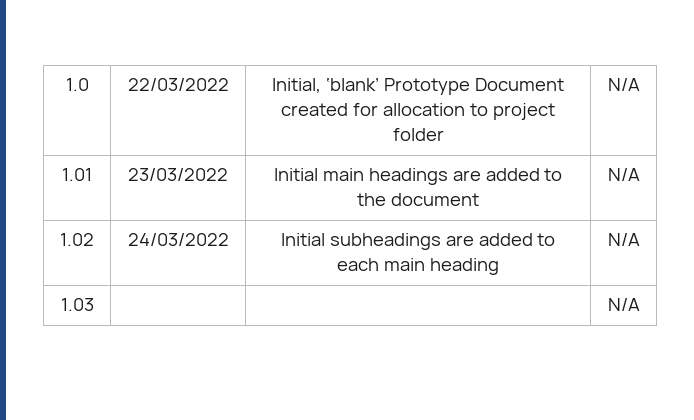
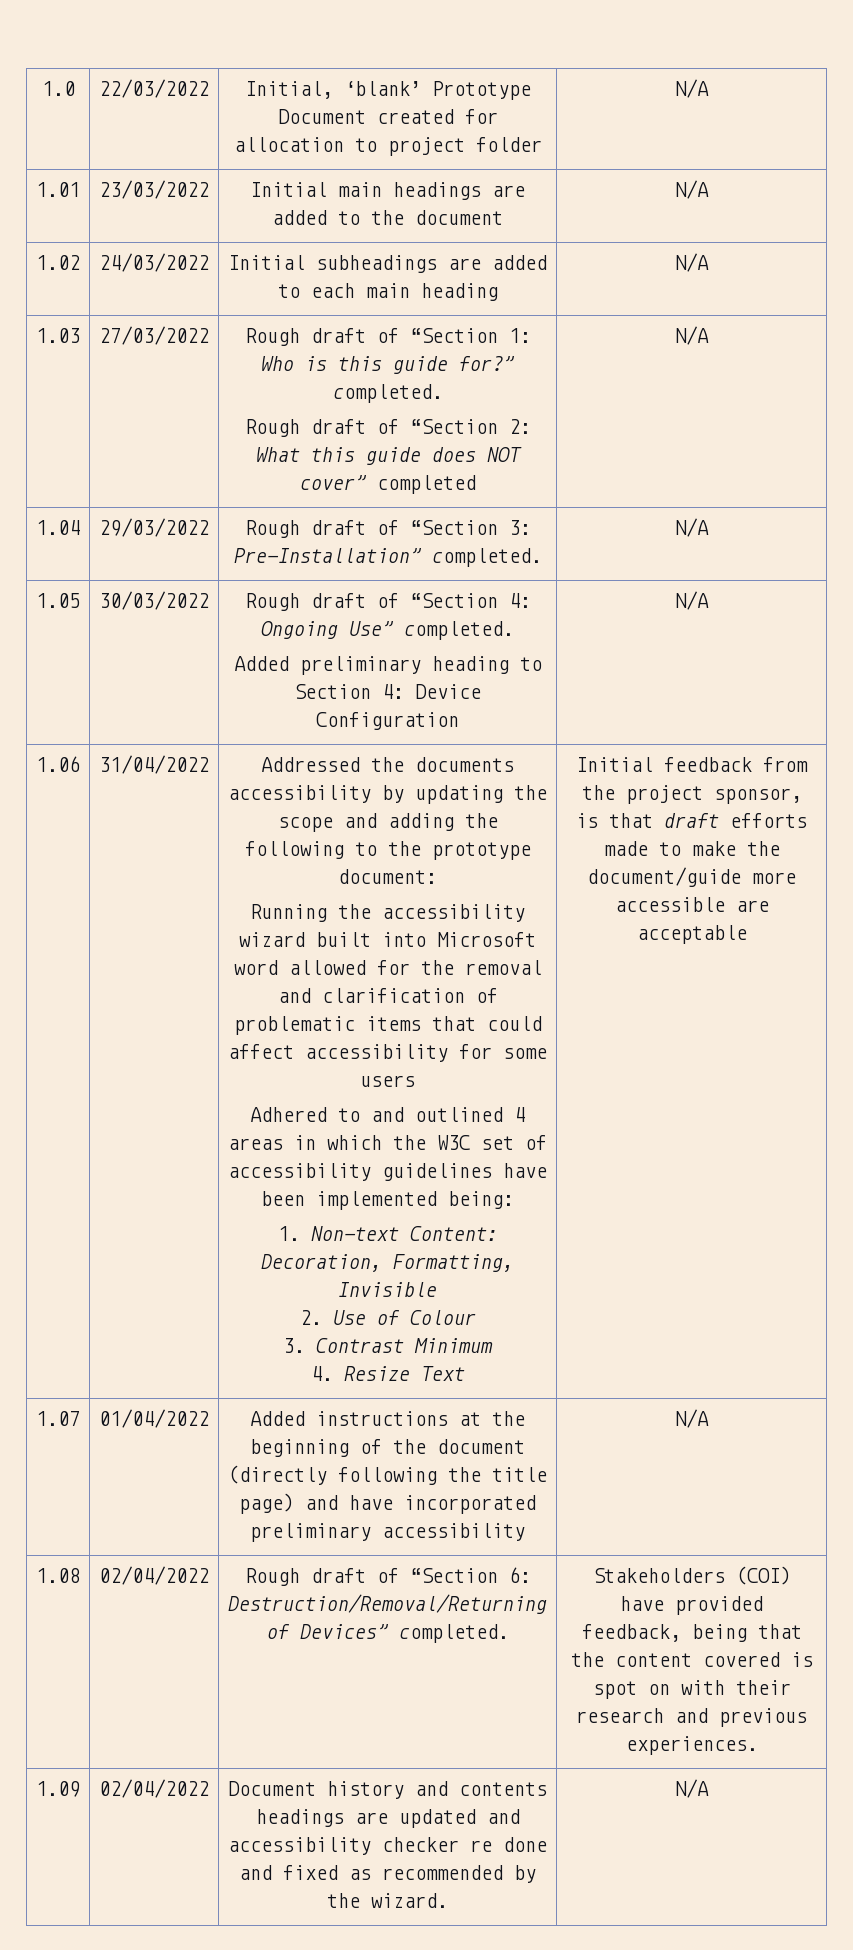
- 1.03 | | | N/A
+ 1.03 | 27/03/2022 | Rough draft of “Section 1: Who is this guide for?” completed.
+ Rough draft of “Section 2: What this guide does NOT cover” completed | N/A
+ 1.04 | 29/03/2022 | Rough draft of “Section 3: Pre-Installation” completed. | N/A
+ 1.05 | 30/03/2022 | Rough draft of “Section 4: Ongoing Use” completed.
+ Added preliminary heading to Section 4: Device Configuration | N/A
+ 1.06 | 31/04/2022 | Addressed the documents accessibility by updating the scope and adding the following to the prototype document:
+ Running the accessibility wizard built into Microsoft word allowed for the removal and clarification of problematic items that could affect accessibility for some users
+ Adhered to and outlined 4 areas in which the W3C set of accessibility guidelines have been implemented being:
+ 1. Non-text Content: Decoration, Formatting, Invisible
+ 2. Use of Colour
+ 3. Contrast Minimum
+ 4. Resize Text | Initial feedback from the project sponsor, is that draft efforts made to make the document/guide more accessible are acceptable
+ 1.07 | 01/04/2022 | Added instructions at the beginning of the document (directly following the title page) and have incorporated preliminary accessibility | N/A
+ 1.08 | 02/04/2022 | Rough draft of “Section 6: Destruction/Removal/Returning of Devices” completed. | Stakeholders (COI) have provided feedback, being that the content covered is spot on with their research and previous experiences.
+ 1.09 | 02/04/2022 | Document history and contents headings are updated and accessibility checker re done and fixed as recommended by the wizard. | N/A

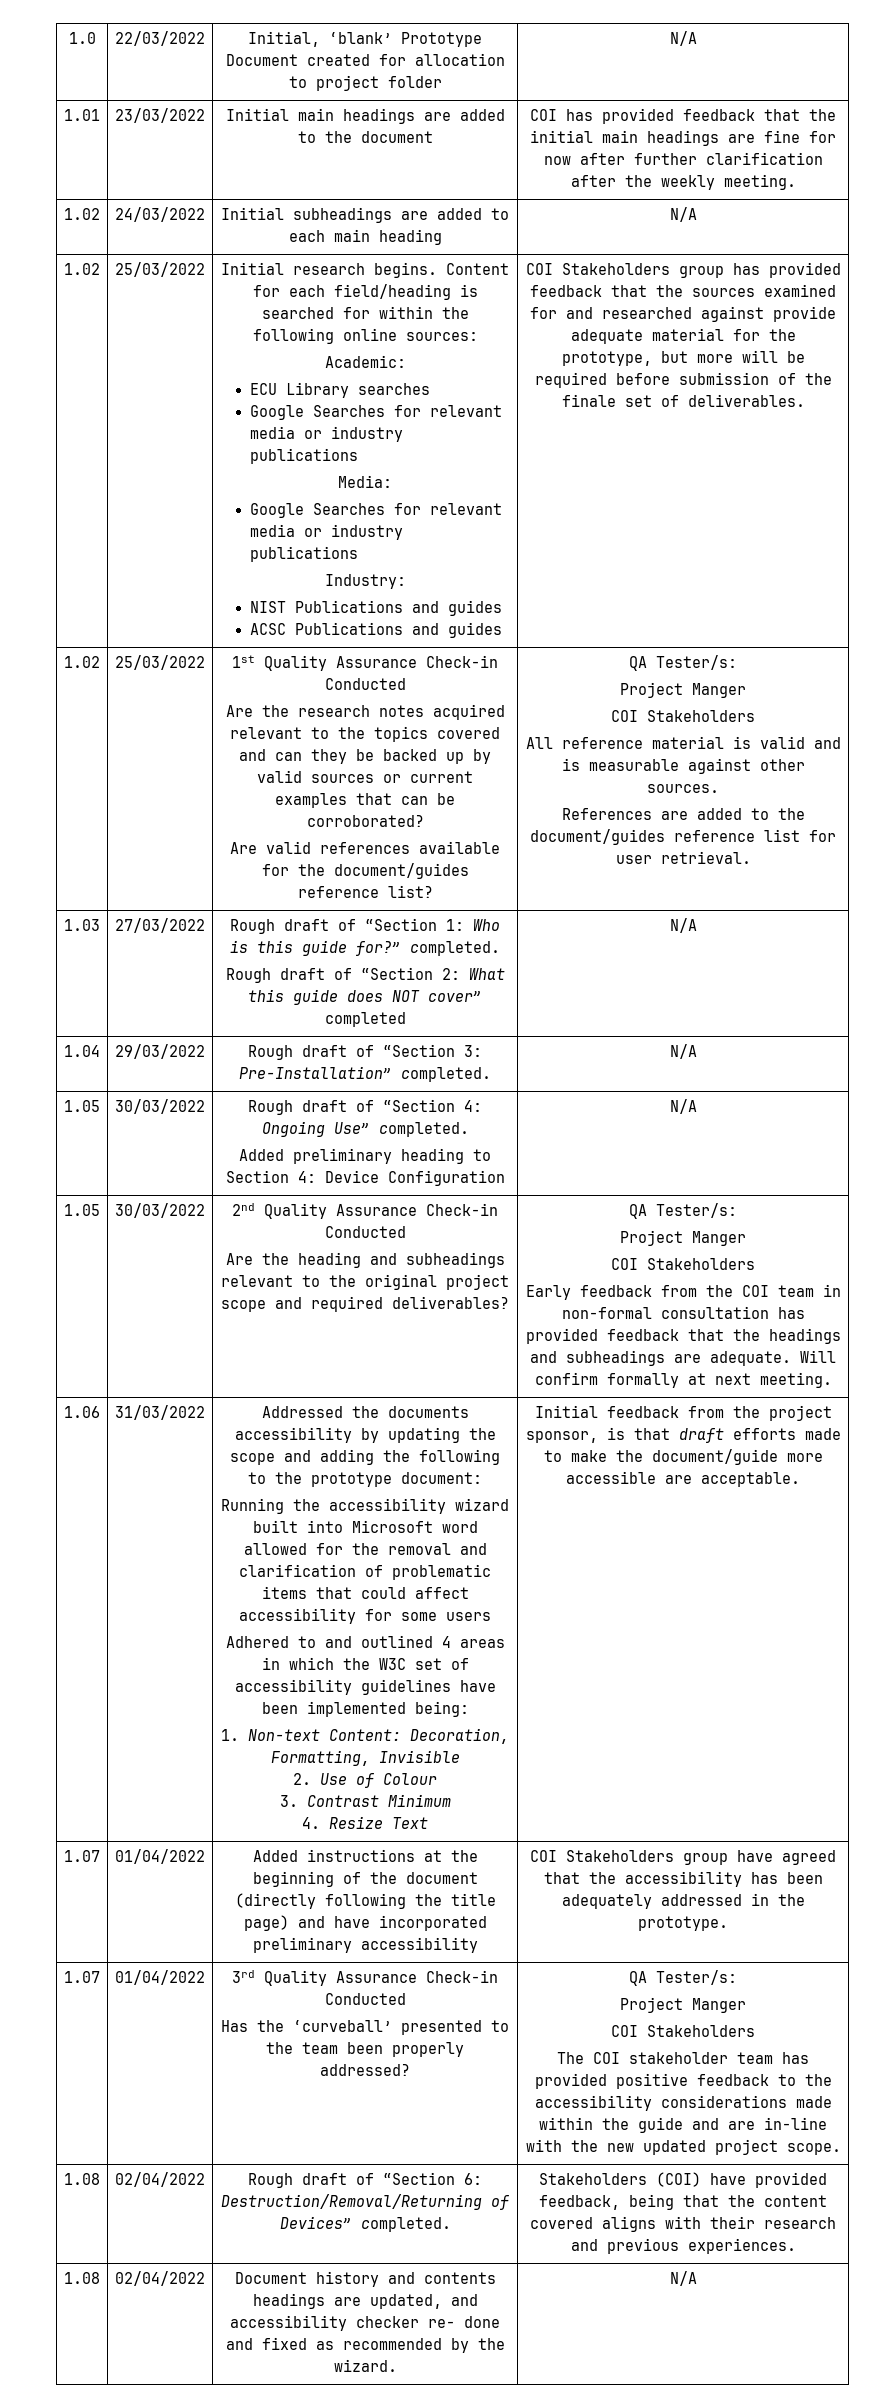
- 1.01 | 23/03/2022 | Initial main headings are added to the document | N/A
+ 1.01 | 23/03/2022 | Initial main headings are added to the document | COI has provided feedback that the initial main headings are fine for now after further clarification after the weekly meeting.
+ 1.02 | 25/03/2022 | Initial research begins. Content for each field/heading is searched for within the following online sources:
+ Academic:
+ ECU Library searches
+ Google Searches for relevant media or industry publications
+ Media:
+ Google Searches for relevant media or industry publications
+ Industry:
+ NIST Publications and guides
+ ACSC Publications and guides | COI Stakeholders group has provided feedback that the sources examined for and researched against provide adequate material for the prototype, but more will be required before submission of the finale set of deliverables.
+ 1.02 | 25/03/2022 | 1st Quality Assurance Check-in Conducted
+ Are the research notes acquired relevant to the topics covered and can they be backed up by valid sources or current examples that can be corroborated?
+ Are valid references available for the document/guides reference list? | QA Tester/s:
+ Project Manger
+ COI Stakeholders
+ All reference material is valid and is measurable against other sources.
+ References are added to the document/guides reference list for user retrieval.
+ 1.05 | 30/03/2022 | 2nd Quality Assurance Check-in Conducted
+ Are the heading and subheadings relevant to the original project scope and required deliverables? | QA Tester/s:
+ Project Manger
+ COI Stakeholders
+ Early feedback from the COI team in non-formal consultation has provided feedback that the headings and subheadings are adequate. Will confirm formally at next meeting.
- 31/04/2022
+ 31/03/2022
- Initial feedback from the project sponsor, is that draft efforts made to make the document/guide more accessible are acceptable
+ Initial feedback from the project sponsor, is that draft efforts made to make the document/guide more accessible are acceptable.
- 1.07 | 01/04/2022 | Added instructions at the beginning of the document (directly following the title page) and have incorporated preliminary accessibility | N/A
+ 1.07 | 01/04/2022 | Added instructions at the beginning of the document (directly following the title page) and have incorporated preliminary accessibility | COI Stakeholders group have agreed that the accessibility has been adequately addressed in the prototype.
+ 1.07 | 01/04/2022 | 3rd Quality Assurance Check-in Conducted
+ Has the ‘curveball’ presented to the team been properly addressed? | QA Tester/s:
+ Project Manger
+ COI Stakeholders
+ The COI stakeholder team has provided positive feedback to the accessibility considerations made within the guide and are in-line with the new updated project scope.
- 1.08 | 02/04/2022 | Rough draft of “Section 6: Destruction/Removal/Returning of Devices” completed. | Stakeholders (COI) have provided feedback, being that the content covered is spot on with their research and previous experiences.
+ 1.08 | 02/04/2022 | Rough draft of “Section 6: Destruction/Removal/Returning of Devices” completed. | Stakeholders (COI) have provided feedback, being that the content covered aligns with their research and previous experiences.
- 1.09 | 02/04/2022 | Document history and contents headings are updated and accessibility checker re done and fixed as recommended by the wizard. | N/A
+ 1.08 | 02/04/2022 | Document history and contents headings are updated, and accessibility checker re- done and fixed as recommended by the wizard. | N/A

